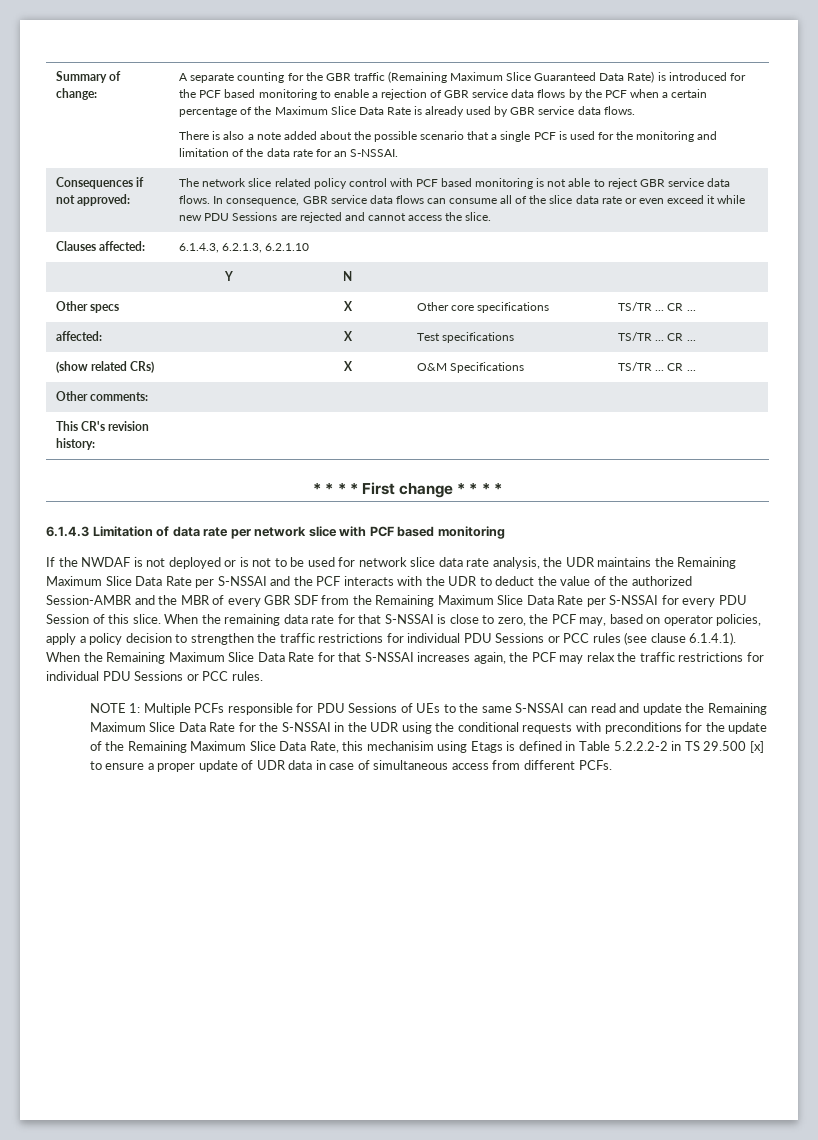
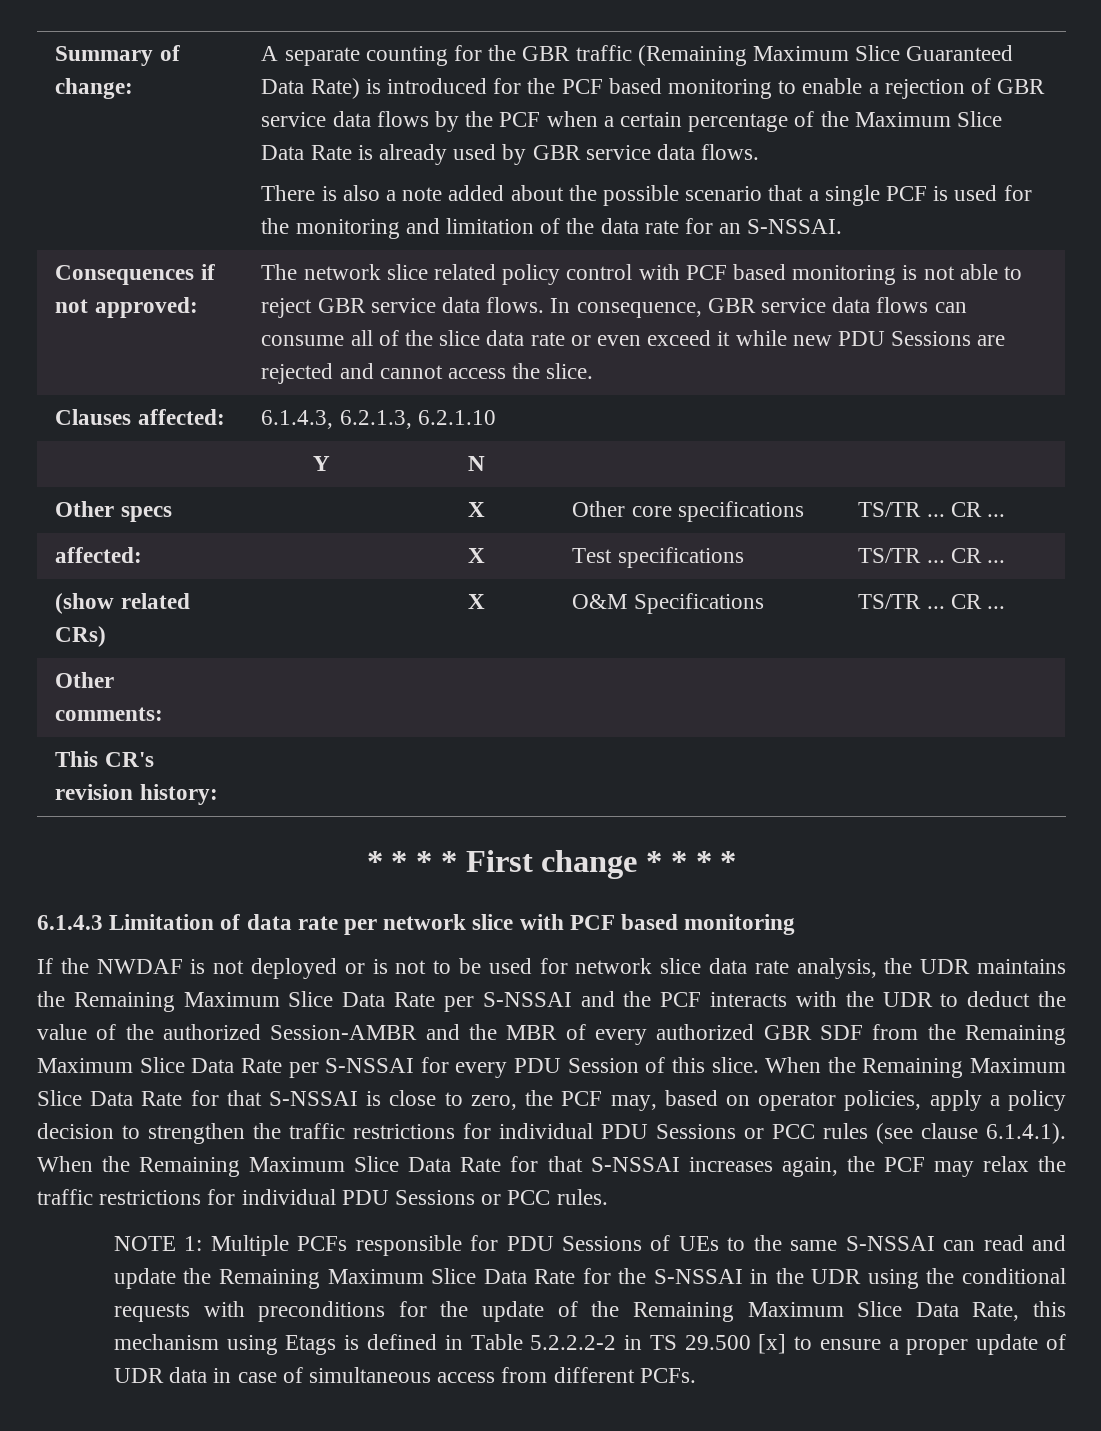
- If the NWDAF is not deployed or is not to be used for network slice data rate analysis, the UDR maintains the Remaining Maximum Slice Data Rate per S-NSSAI and the PCF interacts with the UDR to deduct the value of the authorized Session-AMBR and the MBR of every GBR SDF from the Remaining Maximum Slice Data Rate per S-NSSAI for every PDU Session of this slice.
+ If the NWDAF is not deployed or is not to be used for network slice data rate analysis, the UDR maintains the Remaining Maximum Slice Data Rate per S-NSSAI and the PCF interacts with the UDR to deduct the value of the authorized Session-AMBR and the MBR of every authorized GBR SDF from the Remaining Maximum Slice Data Rate per S-NSSAI for every PDU Session of this slice.
- When the remaining data rate for that S-NSSAI is close to zero, the PCF may, based on operator policies, apply a policy decision to strengthen the traffic restrictions for individual PDU Sessions or PCC rules (see clause 6.1.4.1). When the Remaining Maximum Slice Data Rate for that S-NSSAI increases again, the PCF may relax the traffic restrictions for individual PDU Sessions or PCC rules.
+ When the Remaining Maximum Slice Data Rate for that S-NSSAI is close to zero, the PCF may, based on operator policies, apply a policy decision to strengthen the traffic restrictions for individual PDU Sessions or PCC rules (see clause 6.1.4.1). When the Remaining Maximum Slice Data Rate for that S-NSSAI increases again, the PCF may relax the traffic restrictions for individual PDU Sessions or PCC rules.
- Multiple PCFs responsible for PDU Sessions of UEs to the same S-NSSAI can read and update the Remaining Maximum Slice Data Rate for the S-NSSAI in the UDR using the conditional requests with preconditions for the update of the Remaining Maximum Slice Data Rate, this mechanisim using Etags is defined in Table 5.2.2.2-2 in TS 29.500 [x] to ensure a proper update of UDR data in case of simultaneous access from different PCFs.
+ Multiple PCFs responsible for PDU Sessions of UEs to the same S-NSSAI can read and update the Remaining Maximum Slice Data Rate for the S-NSSAI in the UDR using the conditional requests with preconditions for the update of the Remaining Maximum Slice Data Rate, this mechanism using Etags is defined in Table 5.2.2.2-2 in TS 29.500 [x] to ensure a proper update of UDR data in case of simultaneous access from different PCFs.

